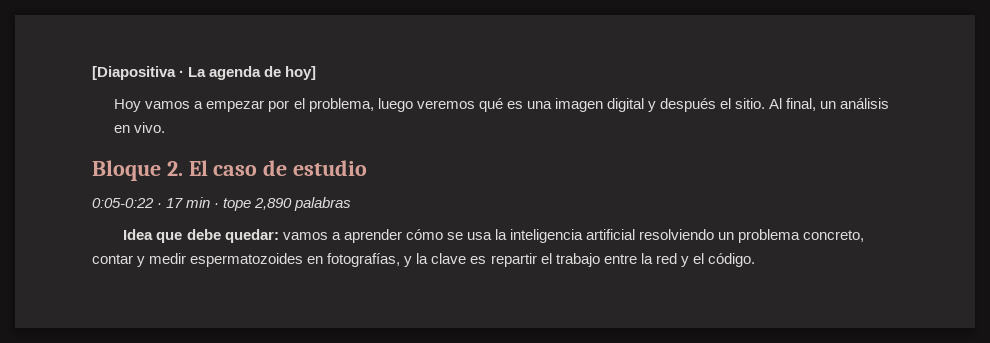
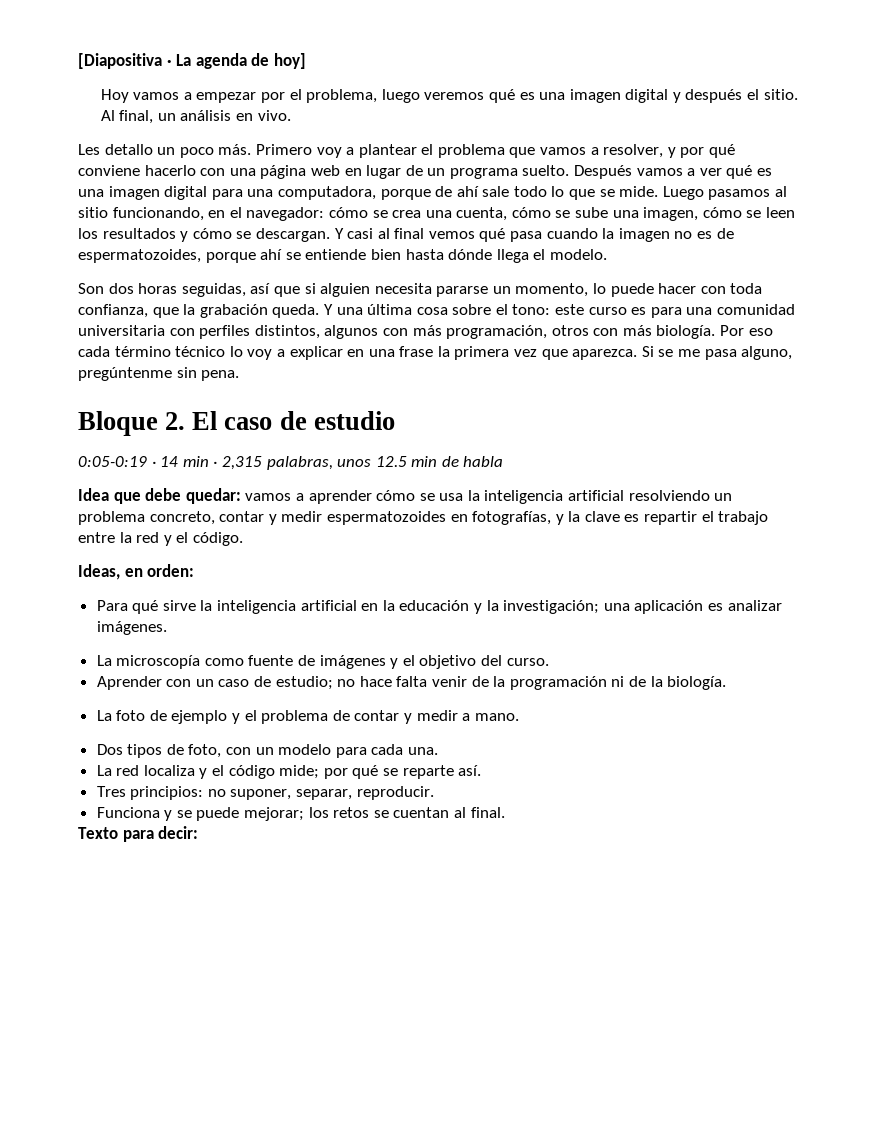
+ Les detallo un poco más. Primero voy a plantear el problema que vamos a resolver, y por qué conviene hacerlo con una página web en lugar de un programa suelto. Después vamos a ver qué es una imagen digital para una computadora, porque de ahí sale todo lo que se mide. Luego pasamos al sitio funcionando, en el navegador: cómo se crea una cuenta, cómo se sube una imagen, cómo se leen los resultados y cómo se descargan. Y casi al final vemos qué pasa cuando la imagen no es de espermatozoides, porque ahí se entiende bien hasta dónde llega el modelo.
+ Son dos horas seguidas, así que si alguien necesita pararse un momento, lo puede hacer con toda confianza, que la grabación queda. Y una última cosa sobre el tono: este curso es para una comunidad universitaria con perfiles distintos, algunos con más programación, otros con más biología. Por eso cada término técnico lo voy a explicar en una frase la primera vez que aparezca. Si se me pasa alguno, pregúntenme sin pena.
- 0:05-0:22 · 17 min · tope 2,890 palabras
+ 0:05-0:19 · 14 min · 2,315 palabras, unos 12.5 min de habla
+ Ideas, en orden:
+ Para qué sirve la inteligencia artificial en la educación y la investigación; una aplicación es analizar imágenes.
+ La microscopía como fuente de imágenes y el objetivo del curso.
+ Aprender con un caso de estudio; no hace falta venir de la programación ni de la biología.
+ La foto de ejemplo y el problema de contar y medir a mano.
+ Dos tipos de foto, con un modelo para cada una.
+ La red localiza y el código mide; por qué se reparte así.
+ Tres principios: no suponer, separar, reproducir.
+ Funciona y se puede mejorar; los retos se cuentan al final.
+ Texto para decir:

